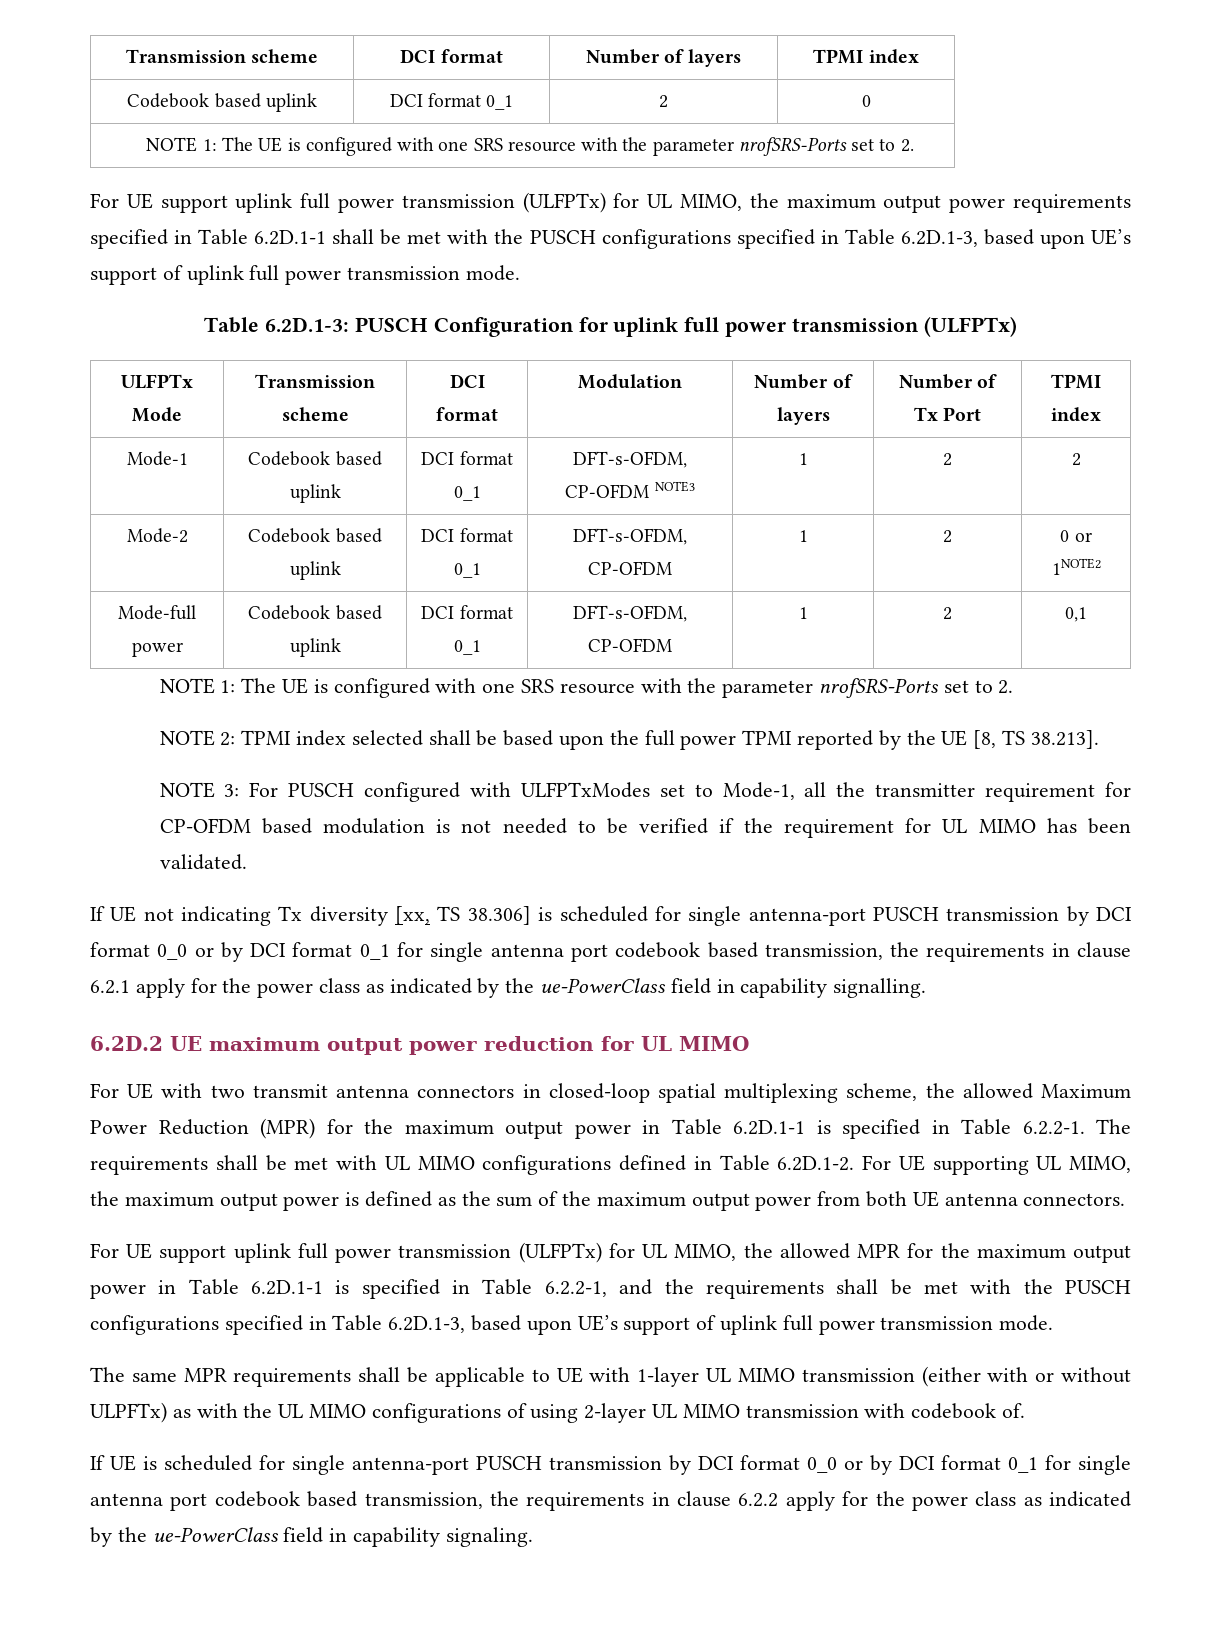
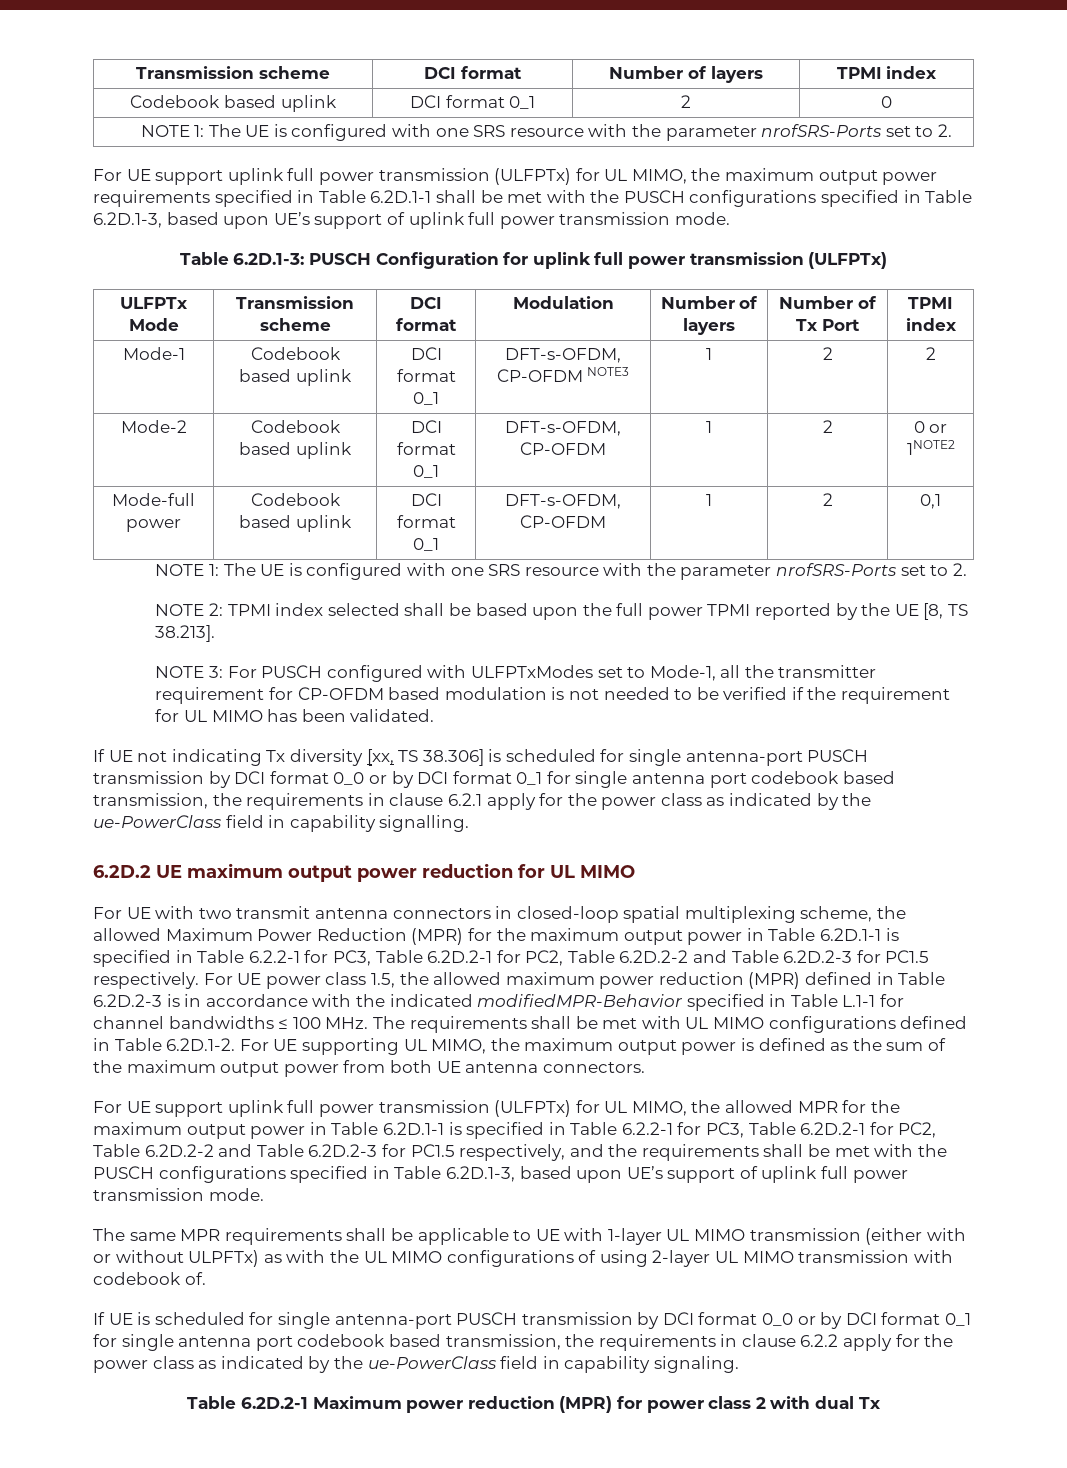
- For UE with two transmit antenna connectors in closed-loop spatial multiplexing scheme, the allowed Maximum Power Reduction (MPR) for the maximum output power in Table 6.2D.1-1 is specified in Table 6.2.2-1. The requirements shall be met with UL MIMO configurations defined in Table 6.2D.1-2. For UE supporting UL MIMO, the maximum output power is defined as the sum of the maximum output power from both UE antenna connectors.
+ For UE with two transmit antenna connectors in closed-loop spatial multiplexing scheme, the allowed Maximum Power Reduction (MPR) for the maximum output power in Table 6.2D.1-1 is specified in Table 6.2.2-1 for PC3, Table 6.2D.2-1 for PC2, Table 6.2D.2-2 and Table 6.2D.2-3 for PC1.5 respectively. For UE power class 1.5, the allowed maximum power reduction (MPR) defined in Table 6.2D.2-3 is in accordance with the indicated modifiedMPR-Behavior specified in Table L.1-1 for channel bandwidths ≤ 100 MHz. The requirements shall be met with UL MIMO configurations defined in Table 6.2D.1-2. For UE supporting UL MIMO, the maximum output power is defined as the sum of the maximum output power from both UE antenna connectors.
- For UE support uplink full power transmission (ULFPTx) for UL MIMO, the allowed MPR for the maximum output power in Table 6.2D.1-1 is specified in Table 6.2.2-1, and the requirements shall be met with the PUSCH configurations specified in Table 6.2D.1-3, based upon UE’s support of uplink full power transmission mode.
+ For UE support uplink full power transmission (ULFPTx) for UL MIMO, the allowed MPR for the maximum output power in Table 6.2D.1-1 is specified in Table 6.2.2-1 for PC3, Table 6.2D.2-1 for PC2, Table 6.2D.2-2 and Table 6.2D.2-3 for PC1.5 respectively, and the requirements shall be met with the PUSCH configurations specified in Table 6.2D.1-3, based upon UE’s support of uplink full power transmission mode.
+ Table 6.2D.2-1 Maximum power reduction (MPR) for power class 2 with dual Tx

